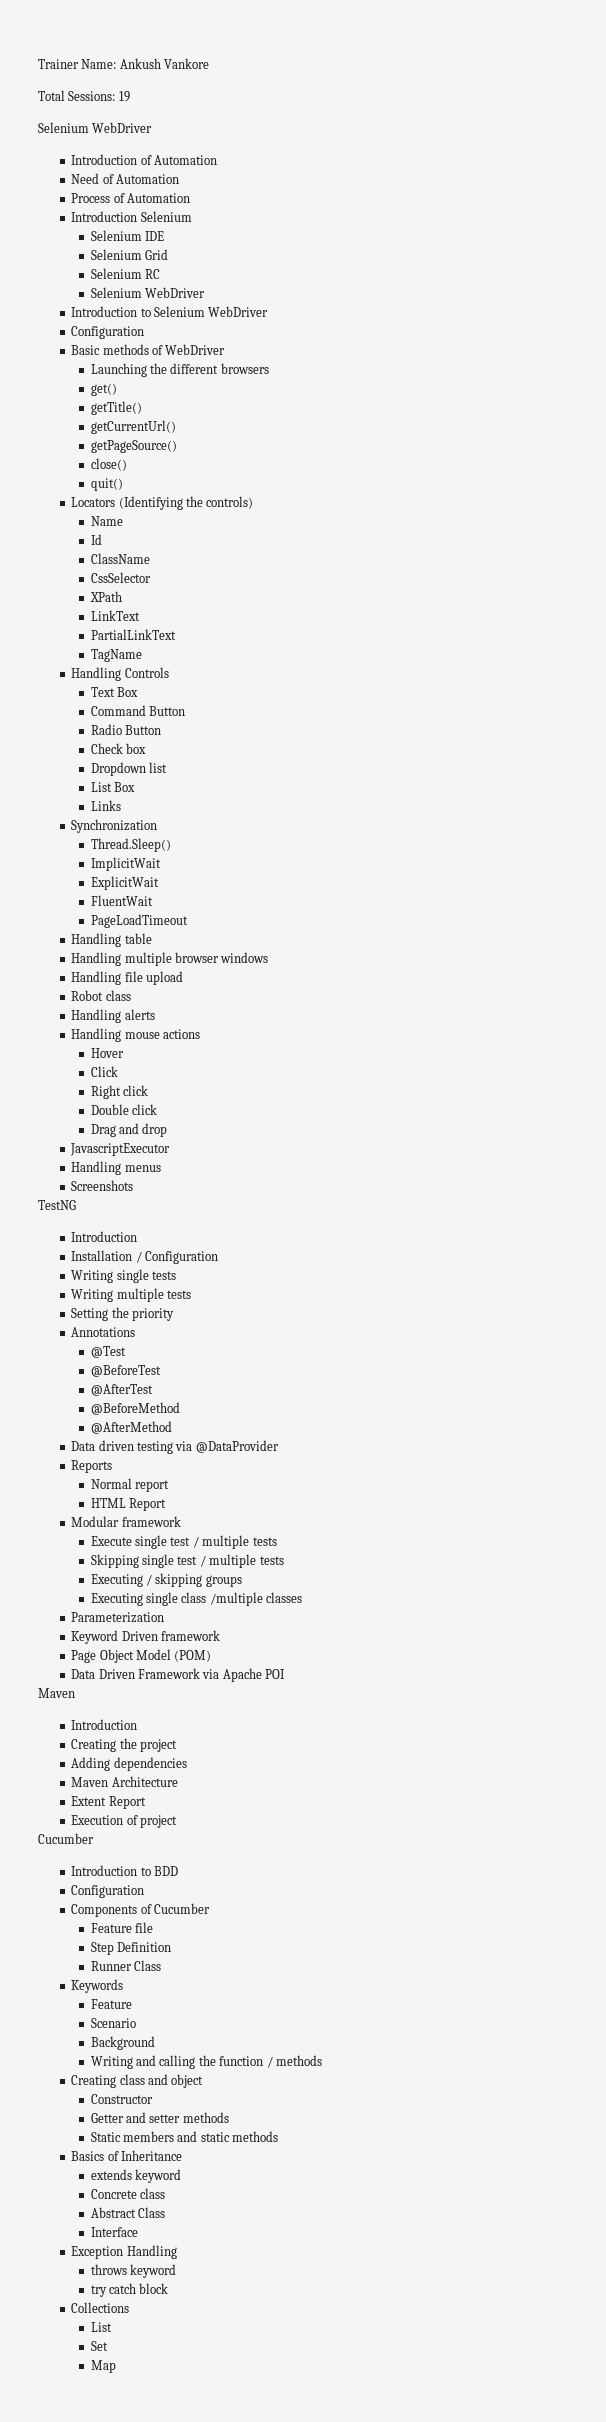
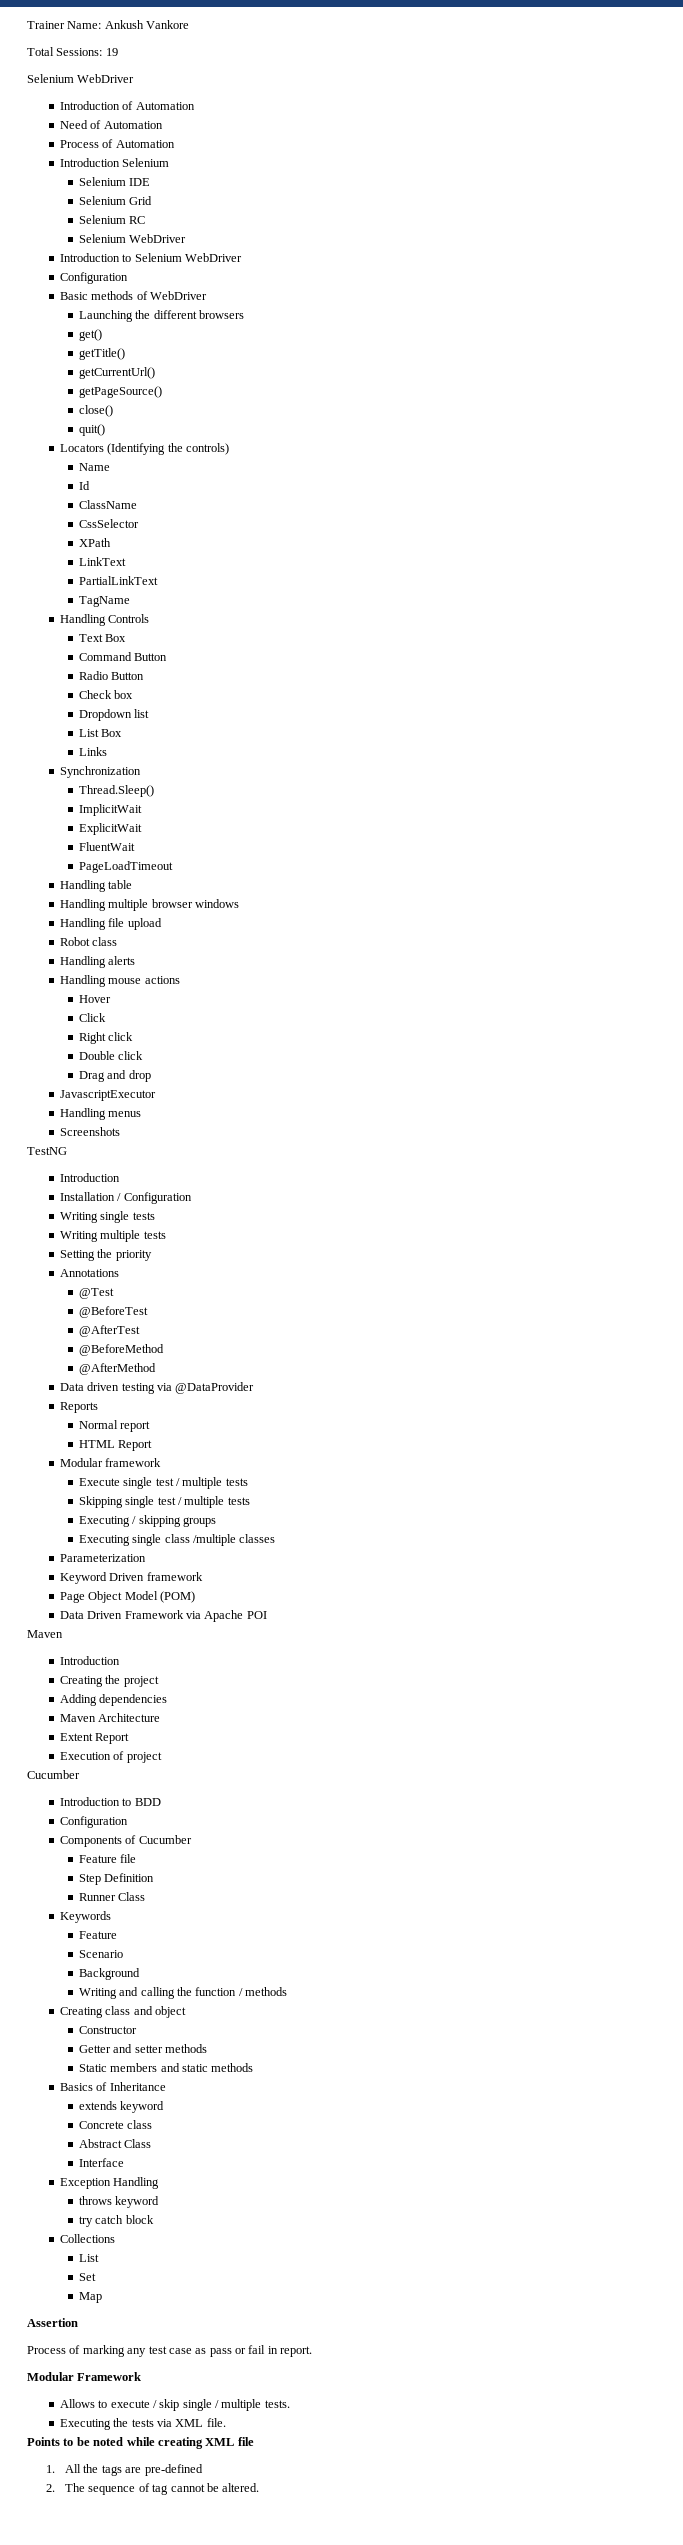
+ Assertion
+ Process of marking any test case as pass or fail in report.
+ Modular Framework
+ Allows to execute / skip single / multiple tests.
+ Executing the tests via XML file.
+ Points to be noted while creating XML file
+ 1. All the tags are pre-defined
+ 2. The sequence of tag cannot be altered.

